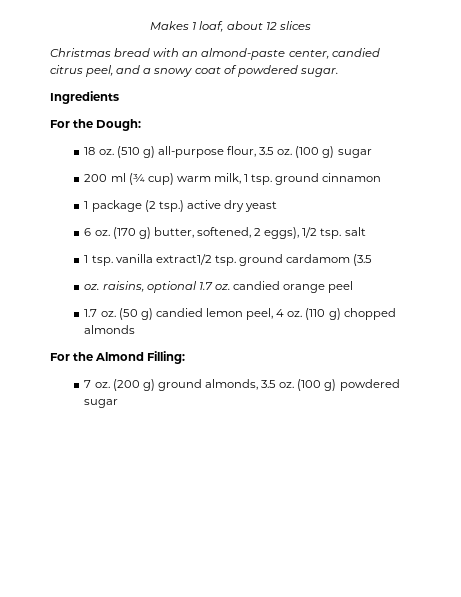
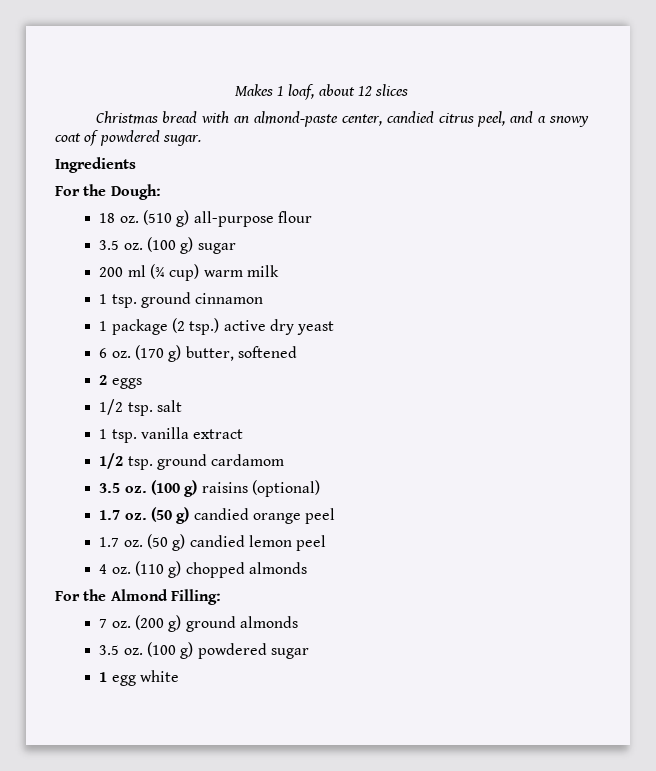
- (510 g) all-purpose flour, 3.5 oz.
+ (510 g) all-purpose flour
+ 3.5 oz.
- 200 ml (¾ cup) warm milk, 1 tsp. ground cinnamon
+ 200 ml (¾ cup) warm milk
+ 1 tsp. ground cinnamon
- (170 g) butter, softened, 2 eggs), 1/2 tsp. salt
+ (170 g) butter, softened
+ 2 eggs
+ 1/2 tsp. salt
- 1 tsp. vanilla extract1/2 tsp. ground cardamom (3.5
- oz. raisins, optional 1.7 oz. candied orange peel
+ 1 tsp. vanilla extract
+ 1/2 tsp. ground cardamom
+ 3.5 oz. (100 g) raisins (optional)
+ 1.7 oz. (50 g) candied orange peel
- (50 g) candied lemon peel, 4 oz.
+ (50 g) candied lemon peel
+ 4 oz.
- (200 g) ground almonds, 3.5 oz.
+ (200 g) ground almonds
+ 3.5 oz.
+ 1 egg white

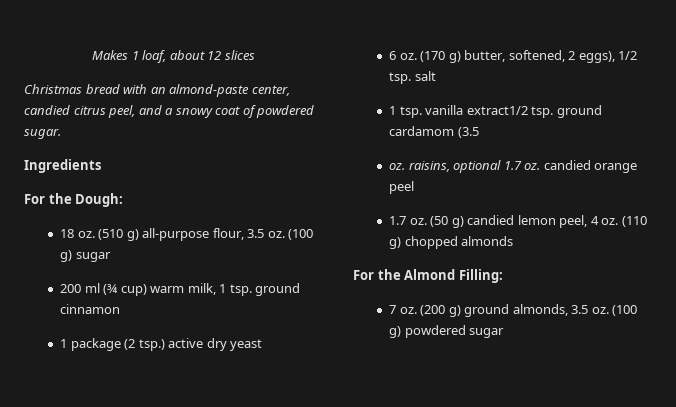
- (510 g) all-purpose flour
- 3.5 oz.
+ (510 g) all-purpose flour, 3.5 oz.
- 200 ml (¾ cup) warm milk
- 1 tsp. ground cinnamon
+ 200 ml (¾ cup) warm milk, 1 tsp. ground cinnamon
- (170 g) butter, softened
- 2 eggs
- 1/2 tsp. salt
+ (170 g) butter, softened, 2 eggs), 1/2 tsp. salt
- 1 tsp. vanilla extract
- 1/2 tsp. ground cardamom
- 3.5 oz. (100 g) raisins (optional)
- 1.7 oz. (50 g) candied orange peel
+ 1 tsp. vanilla extract1/2 tsp. ground cardamom (3.5
+ oz. raisins, optional 1.7 oz. candied orange peel
- (50 g) candied lemon peel
- 4 oz.
+ (50 g) candied lemon peel, 4 oz.
- (200 g) ground almonds
- 3.5 oz.
+ (200 g) ground almonds, 3.5 oz.
- 1 egg white

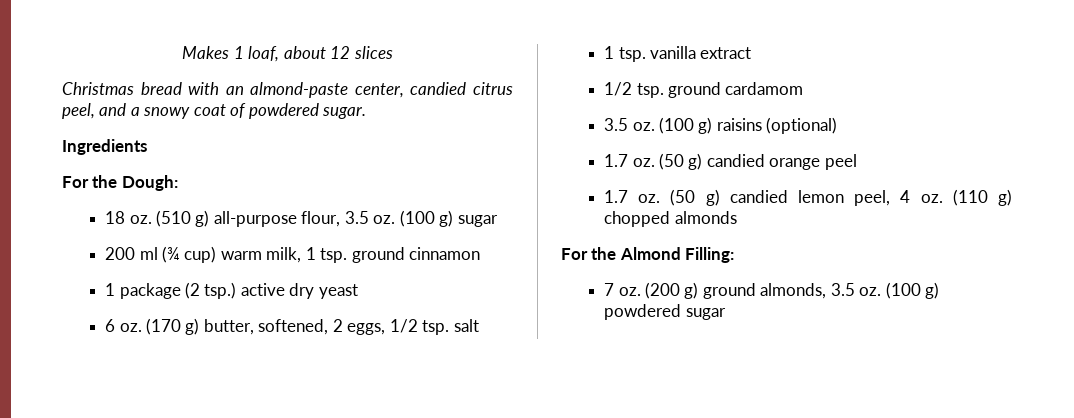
- (170 g) butter, softened, 2 eggs), 1/2 tsp. salt
+ (170 g) butter, softened, 2 eggs, 1/2 tsp. salt
- 1 tsp. vanilla extract1/2 tsp. ground cardamom (3.5
- oz. raisins, optional 1.7 oz. candied orange peel
+ 1 tsp. vanilla extract
+ 1/2 tsp. ground cardamom
+ 3.5 oz. (100 g) raisins (optional)
+ 1.7 oz. (50 g) candied orange peel

